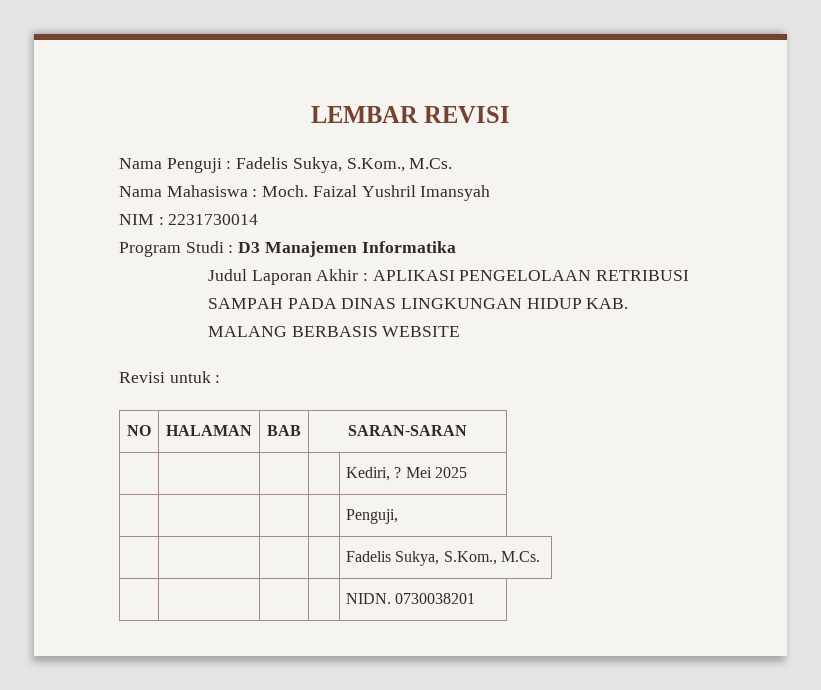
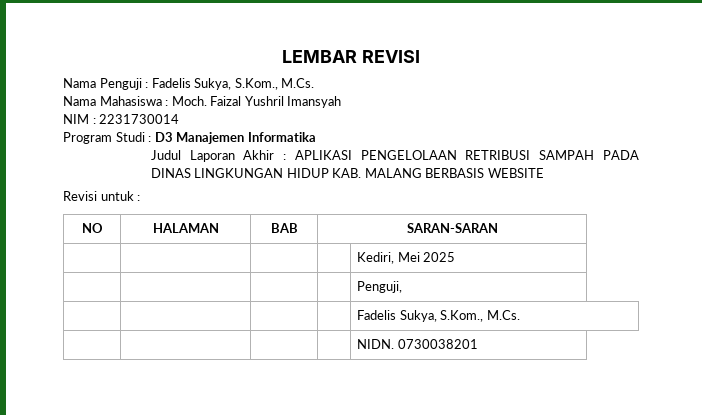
- | | | | Kediri, ? Mei 2025
+ | | | | Kediri, Mei 2025

